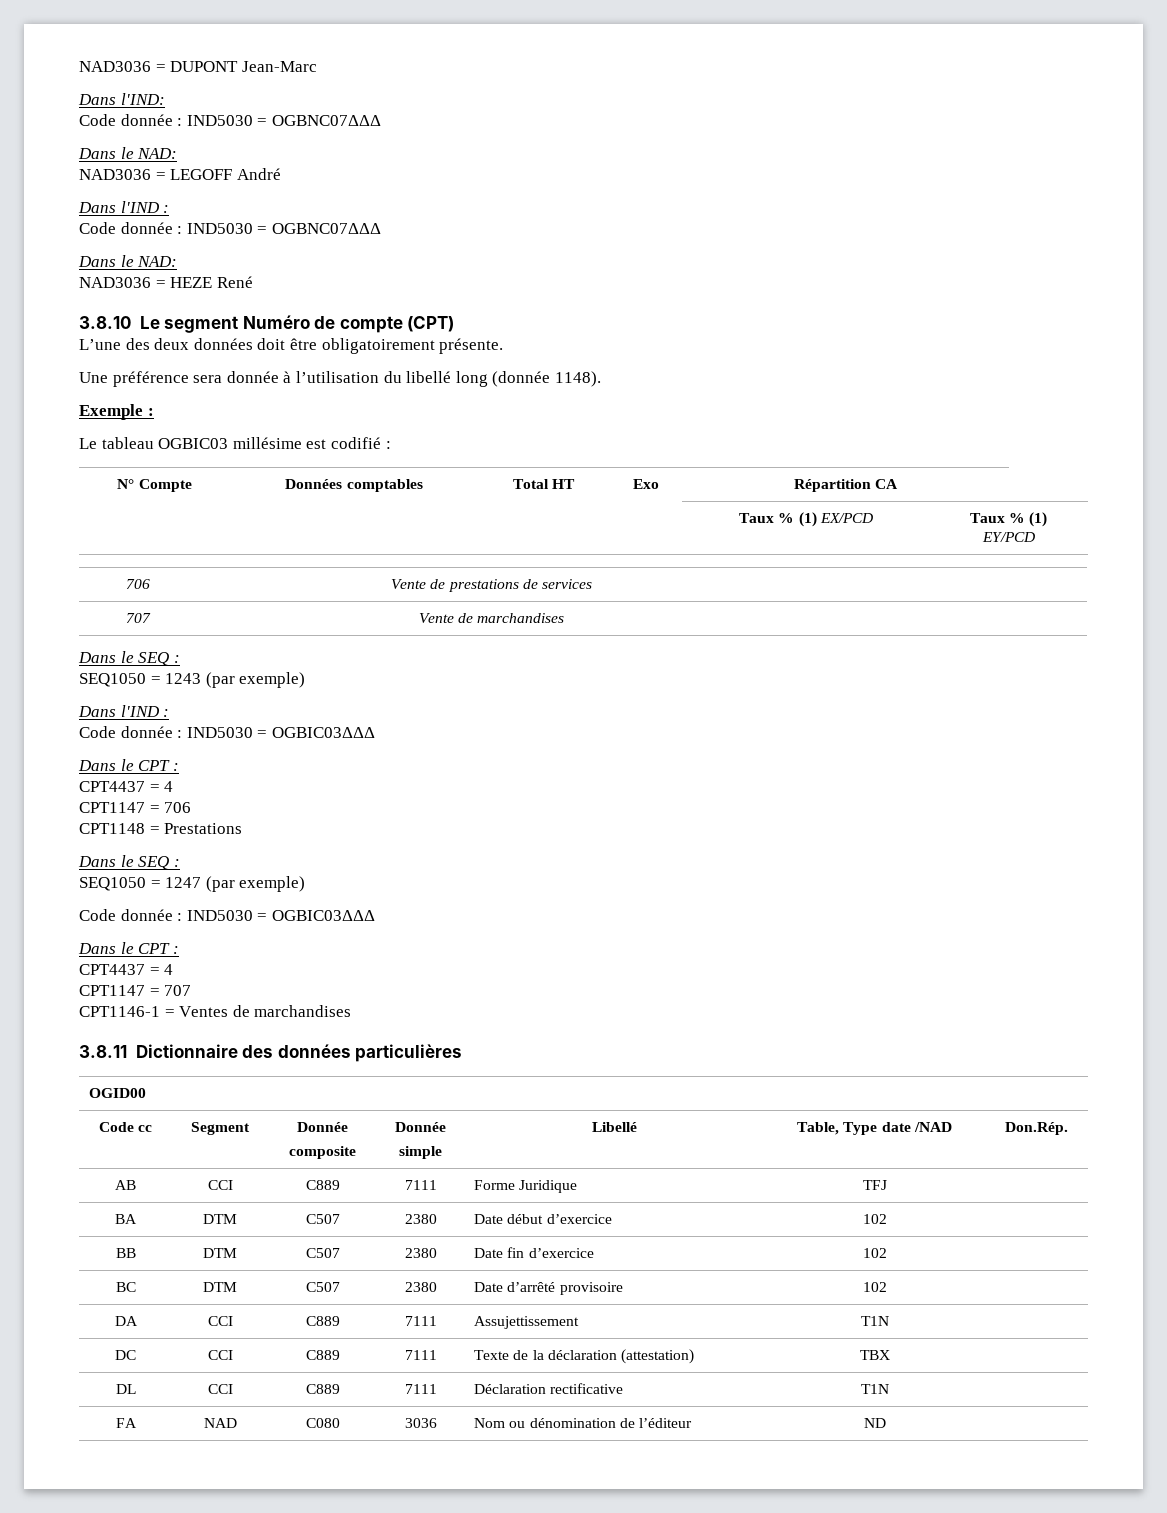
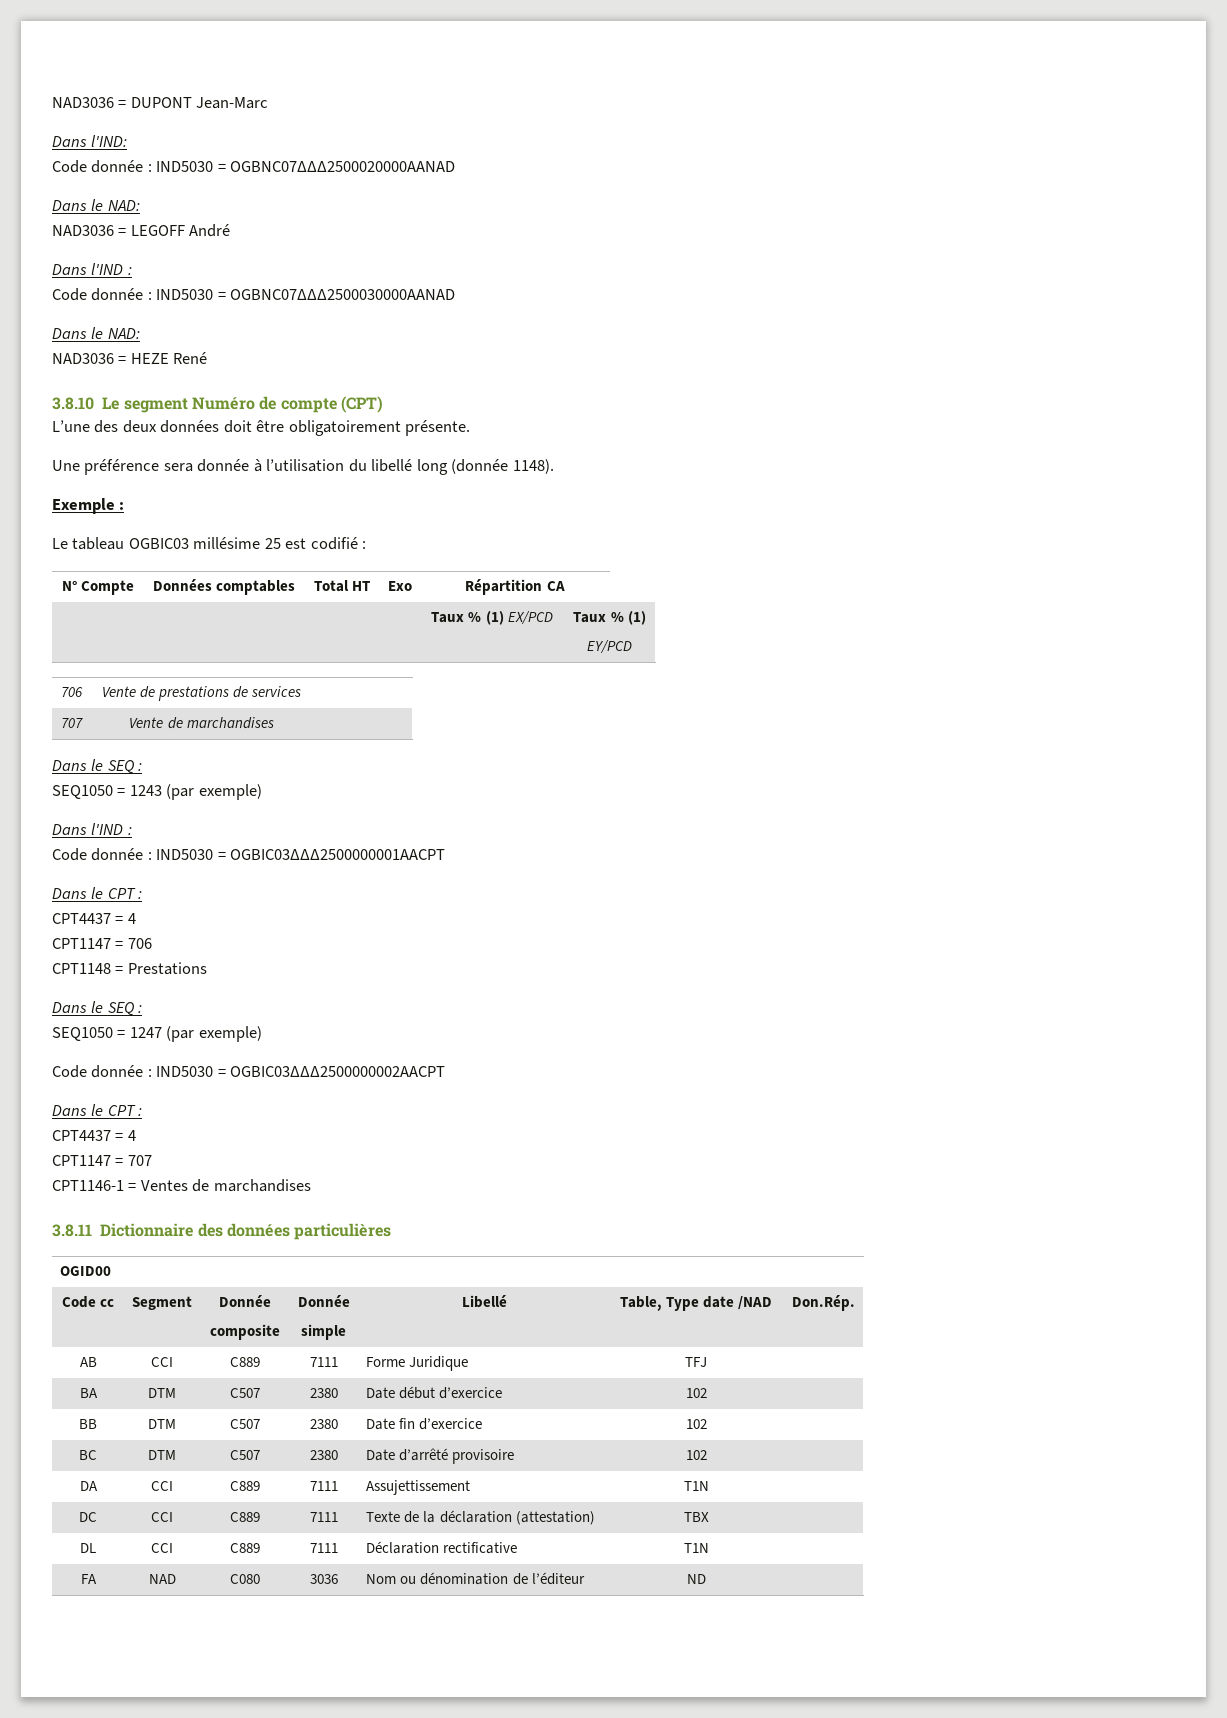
  Dans l'IND:
- Code donnée : IND5030 = OGBNC07ΔΔΔ
+ Code donnée : IND5030 = OGBNC07ΔΔΔ2500020000AANAD
  NAD3036 = LEGOFF André
  Dans l'IND :
- Code donnée : IND5030 = OGBNC07ΔΔΔ
+ Code donnée : IND5030 = OGBNC07ΔΔΔ2500030000AANAD
- Le tableau OGBIC03 millésime est codifié :
+ Le tableau OGBIC03 millésime 25 est codifié :
  SEQ1050 = 1243 (par exemple)
  Dans l'IND :
- Code donnée : IND5030 = OGBIC03ΔΔΔ
+ Code donnée : IND5030 = OGBIC03ΔΔΔ2500000001AACPT
  SEQ1050 = 1247 (par exemple)
- Code donnée : IND5030 = OGBIC03ΔΔΔ
+ Code donnée : IND5030 = OGBIC03ΔΔΔ2500000002AACPT

